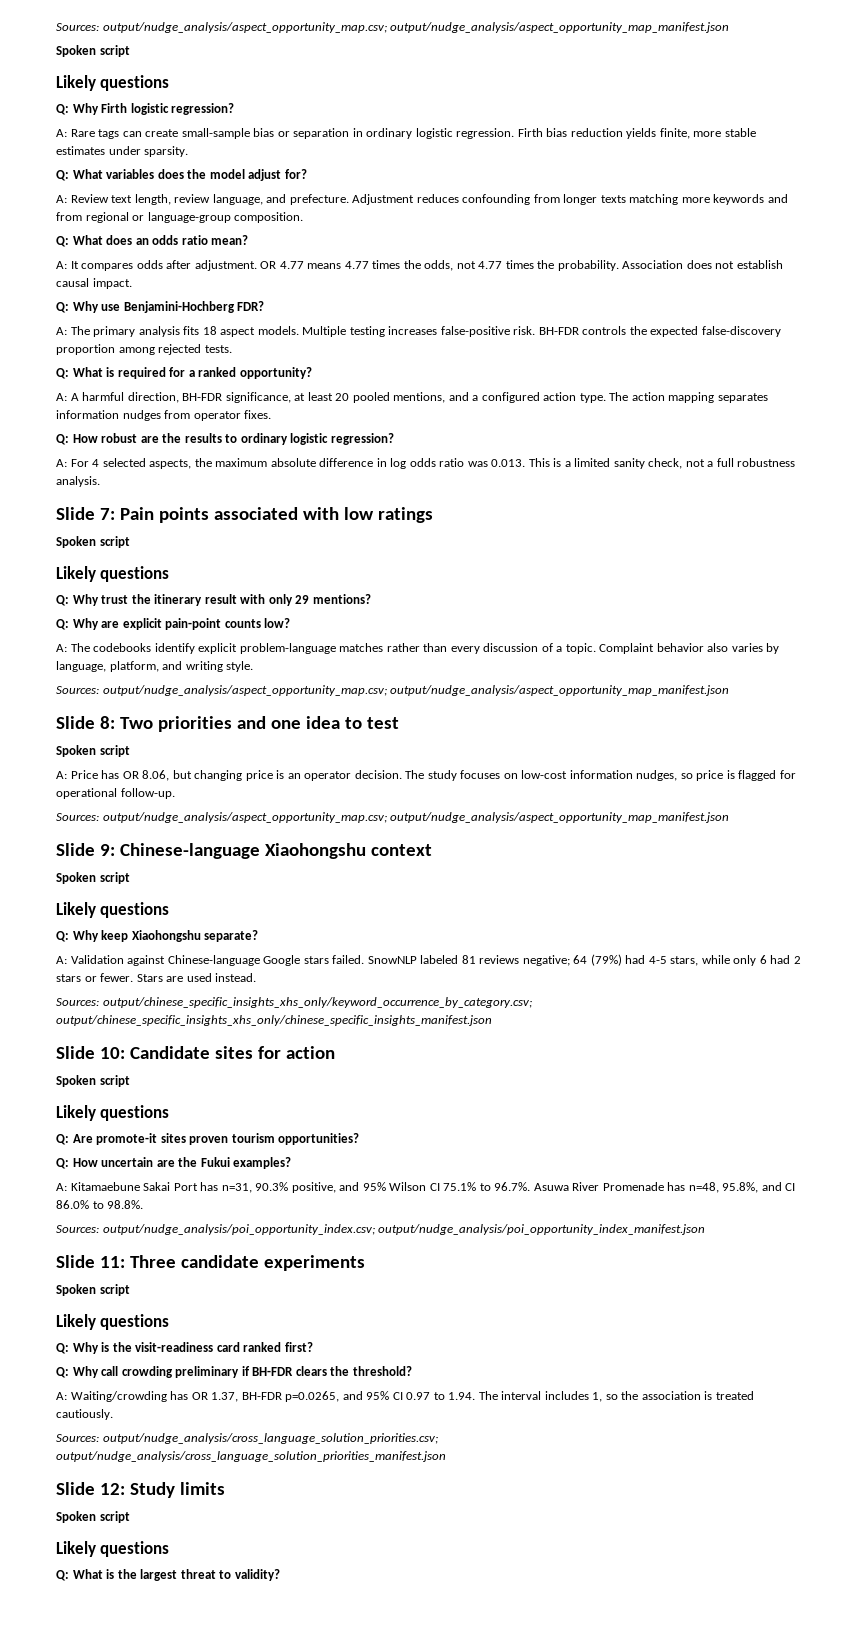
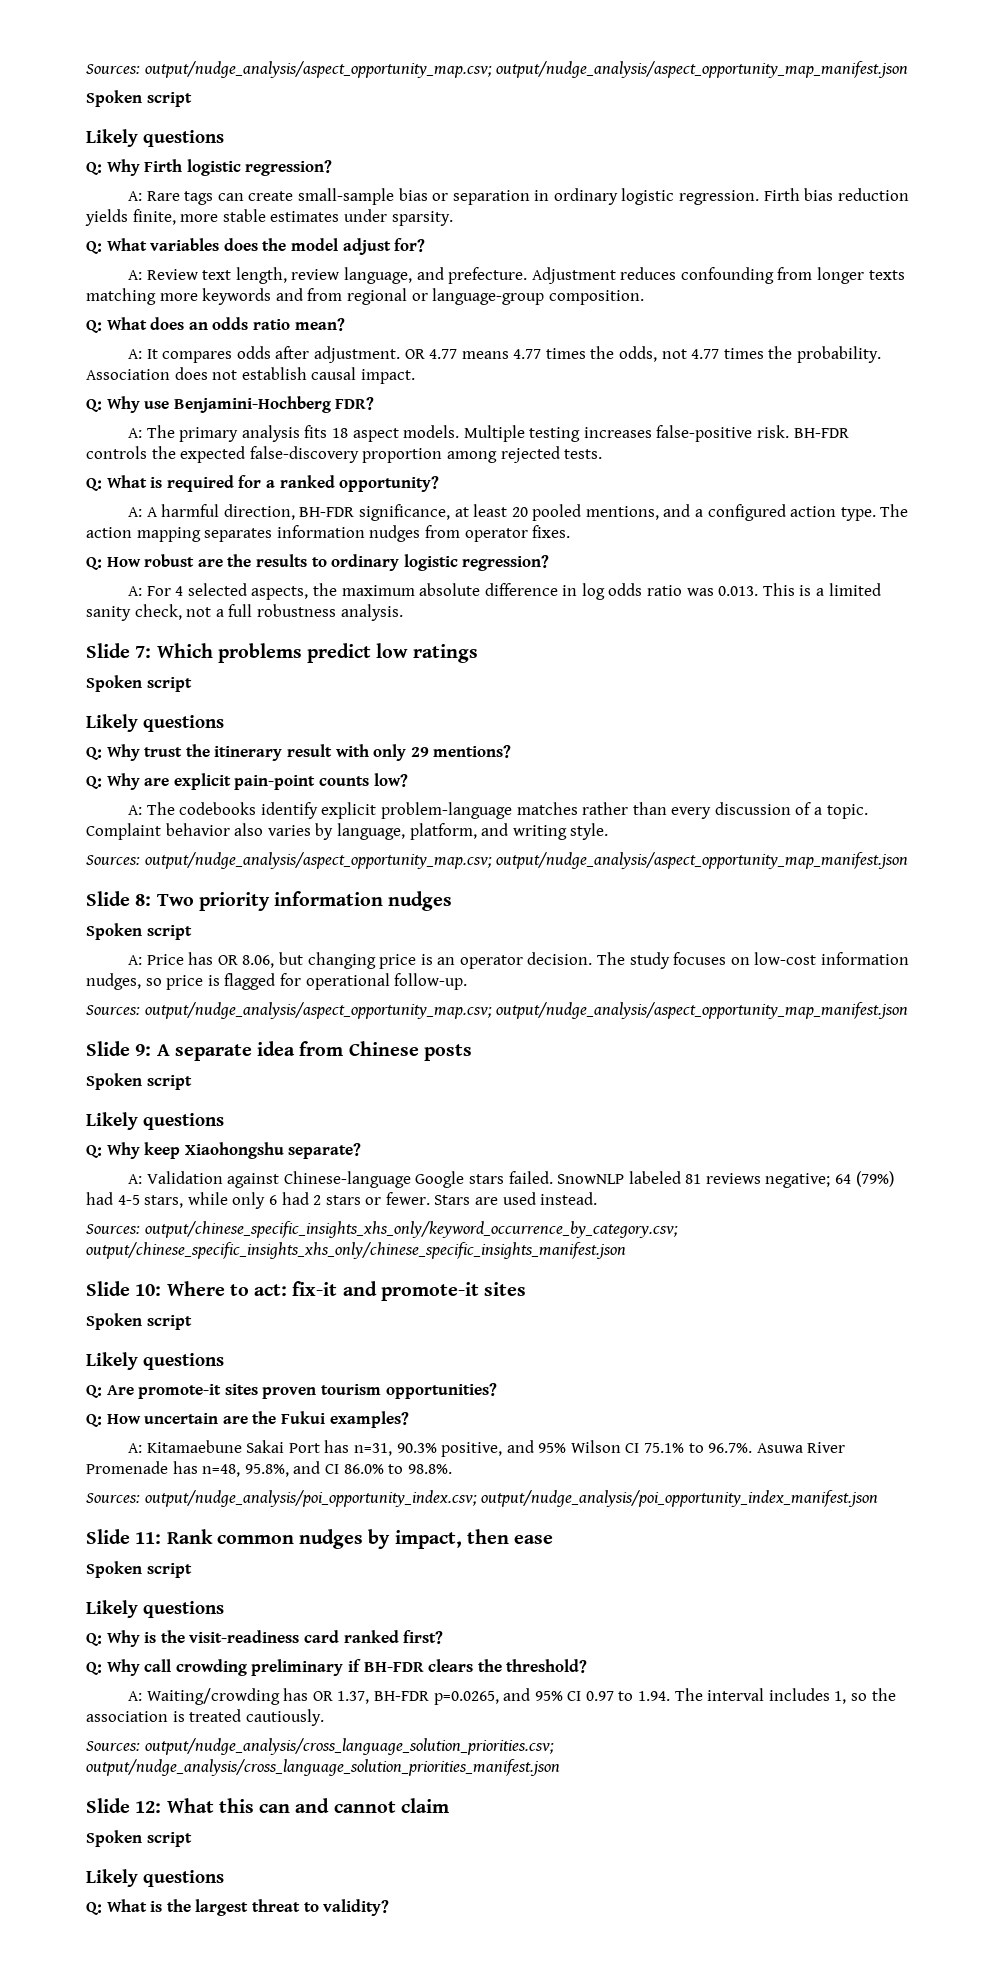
- Slide 7: Pain points associated with low ratings
+ Slide 7: Which problems predict low ratings
- Slide 8: Two priorities and one idea to test
+ Slide 8: Two priority information nudges
- Slide 9: Chinese-language Xiaohongshu context
+ Slide 9: A separate idea from Chinese posts
- Slide 10: Candidate sites for action
+ Slide 10: Where to act: fix-it and promote-it sites
- Slide 11: Three candidate experiments
+ Slide 11: Rank common nudges by impact, then ease
- Slide 12: Study limits
+ Slide 12: What this can and cannot claim

